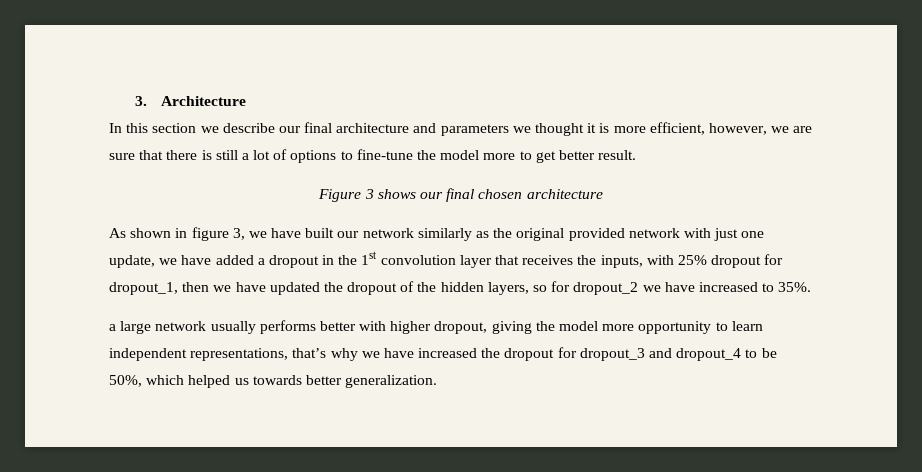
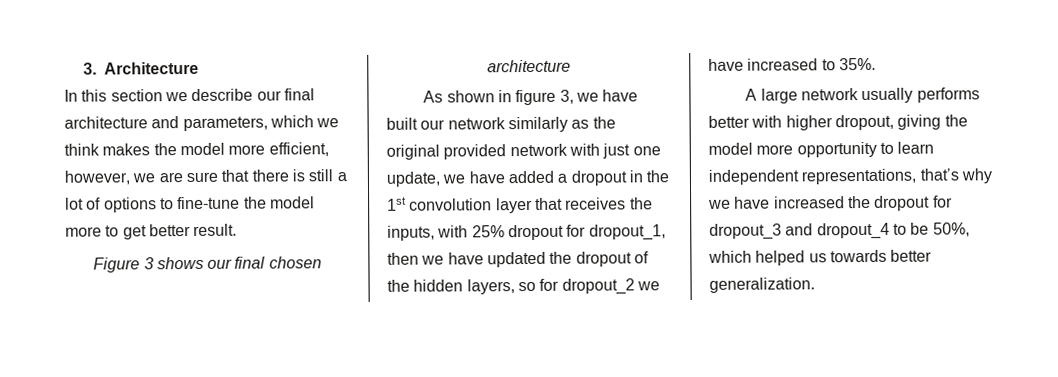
- In this section we describe our final architecture and parameters we thought it is more efficient, however, we are sure that there is still a lot of options to fine-tune the model more to get better result.
+ In this section we describe our final architecture and parameters, which we think makes the model more efficient, however, we are sure that there is still a lot of options to fine-tune the model more to get better result.
- a large network usually performs better with higher dropout, giving the model more opportunity to learn independent representations, that’s why we have increased the dropout for dropout_3 and dropout_4 to be 50%, which helped us towards better generalization.
+ A large network usually performs better with higher dropout, giving the model more opportunity to learn independent representations, that’s why we have increased the dropout for dropout_3 and dropout_4 to be 50%, which helped us towards better generalization.

